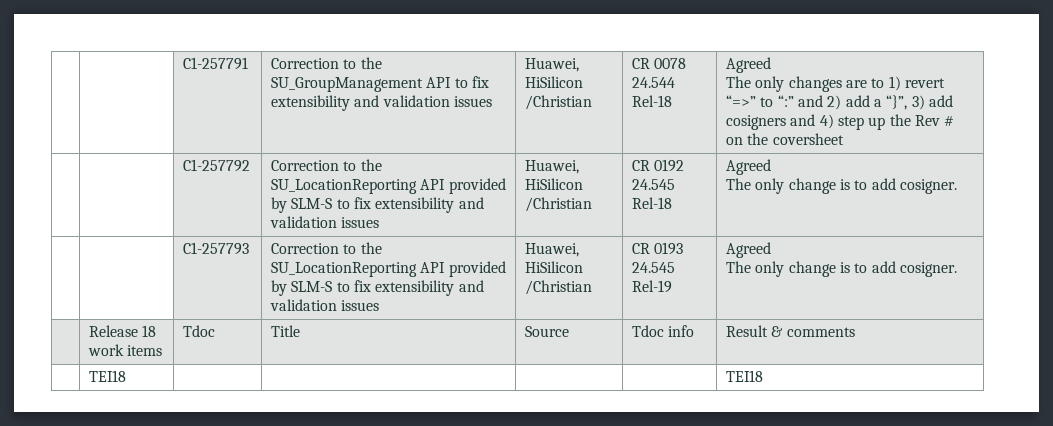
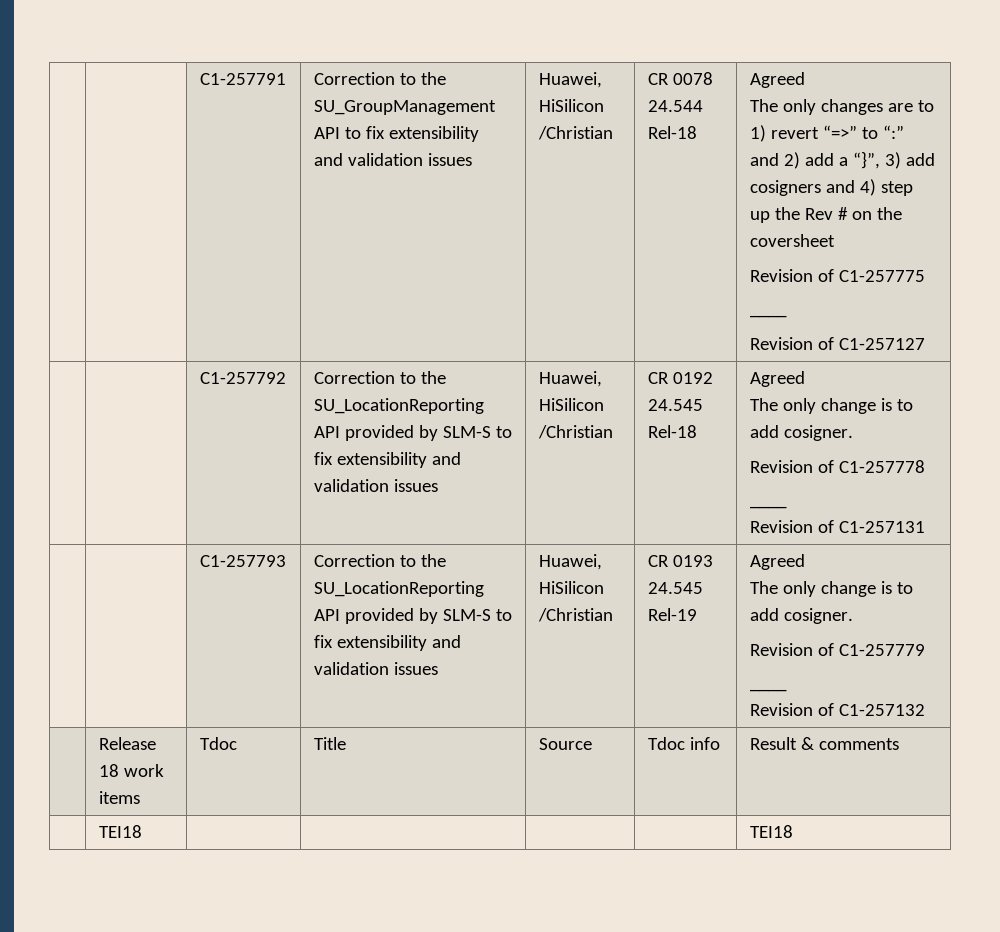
+ Revision of C1-257775
+ ____
+ Revision of C1-257127
  | | C1-257792 | Correction to the SU_LocationReporting API provided by SLM-S to fix extensibility and validation issues | Huawei, HiSilicon /Christian | CR 0192 24.545 Rel-18 | Agreed
  The only change is to add cosigner.
+ Revision of C1-257778
+ ____
+ Revision of C1-257131
  | | C1-257793 | Correction to the SU_LocationReporting API provided by SLM-S to fix extensibility and validation issues | Huawei, HiSilicon /Christian | CR 0193 24.545 Rel-19 | Agreed
  The only change is to add cosigner.
+ Revision of C1-257779
+ ____
+ Revision of C1-257132

